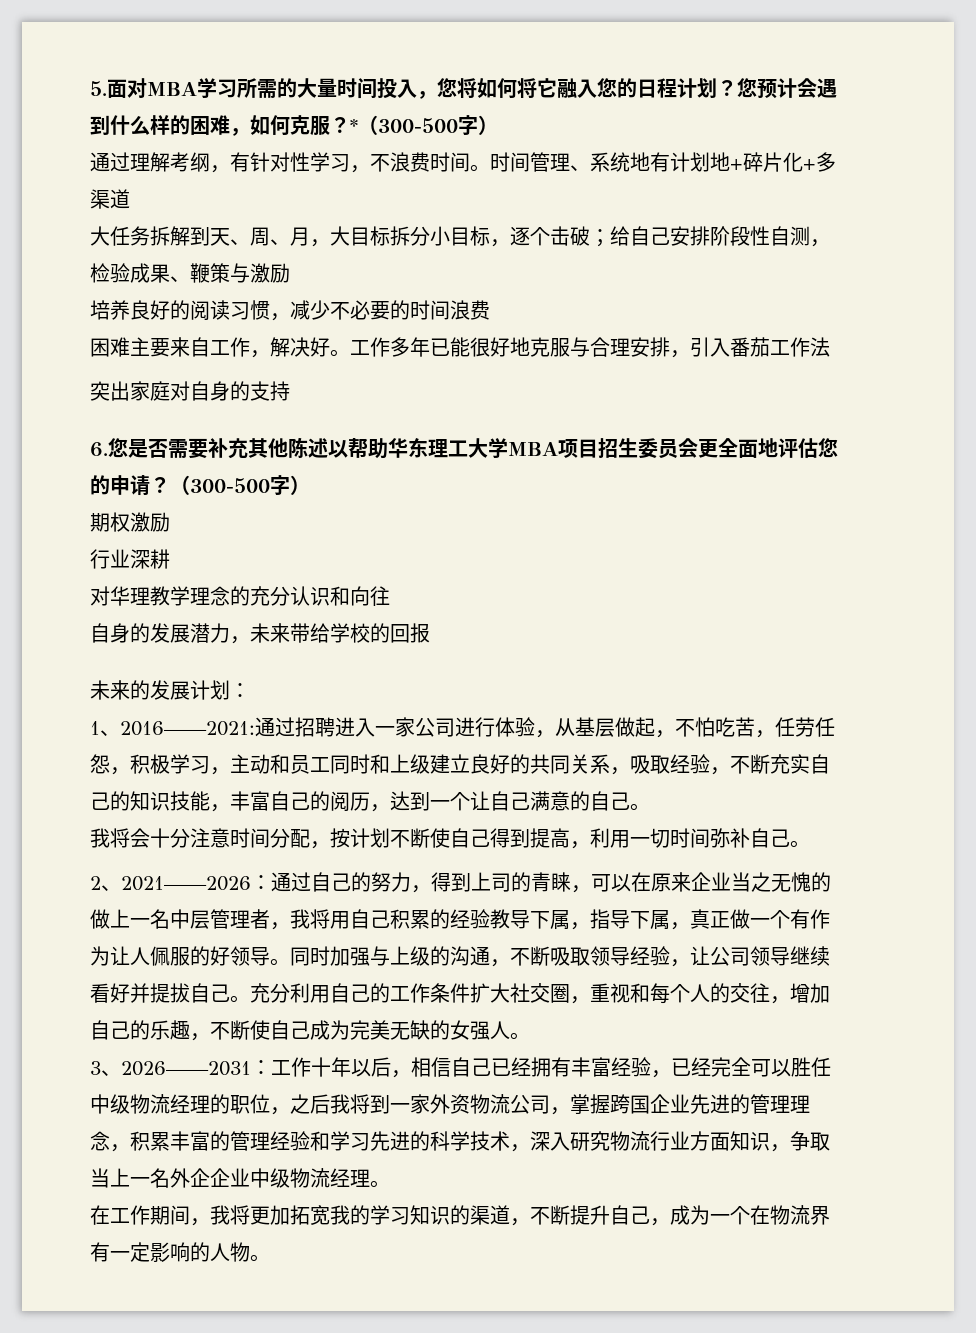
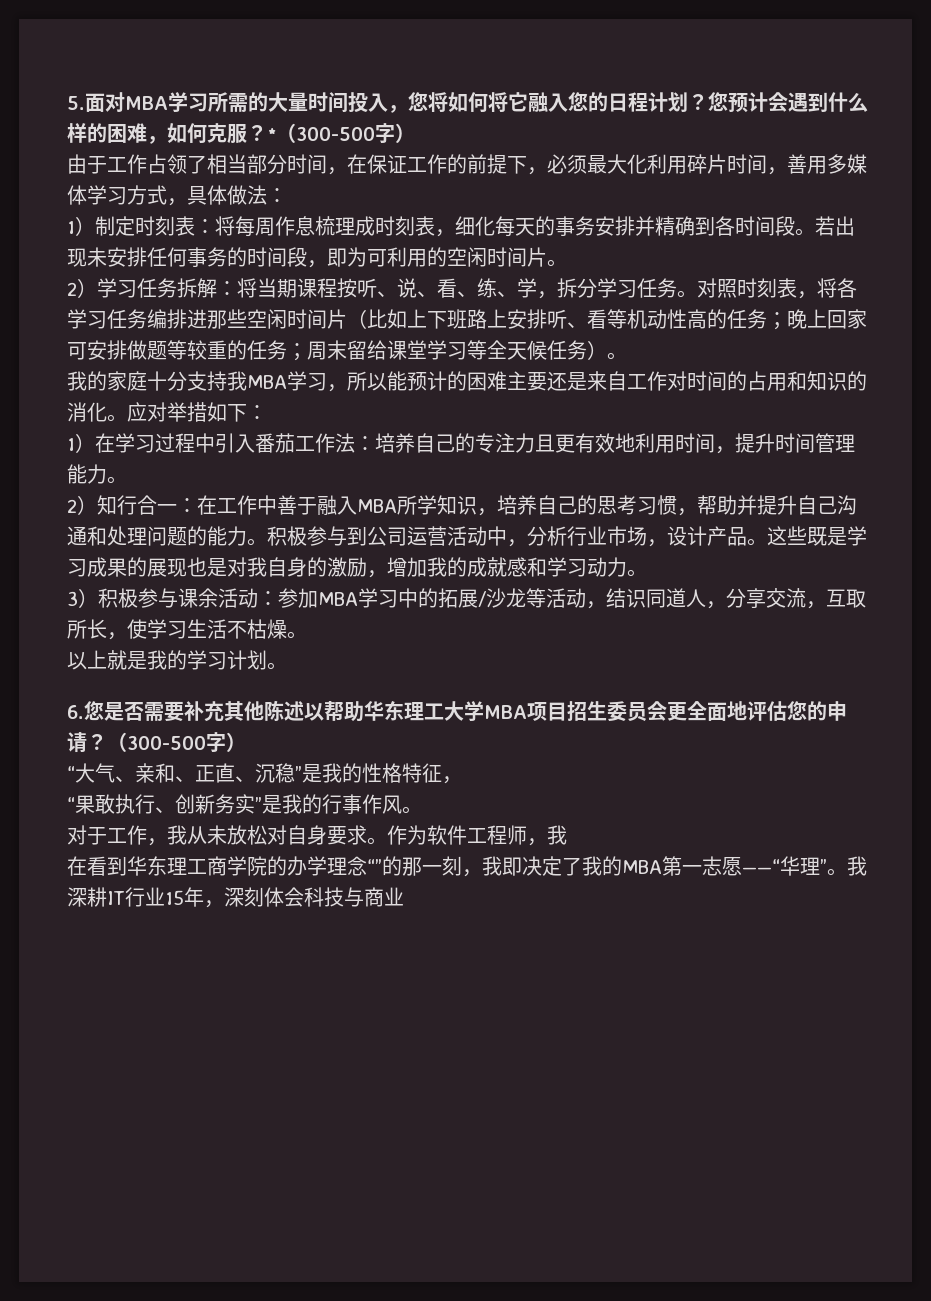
- 通过理解考纲，有针对性学习，不浪费时间。时间管理、系统地有计划地+碎片化+多渠道
- 大任务拆解到天、周、月，大目标拆分小目标，逐个击破；给自己安排阶段性自测，检验成果、鞭策与激励
- 培养良好的阅读习惯，减少不必要的时间浪费
- 困难主要来自工作，解决好。工作多年已能很好地克服与合理安排，引入番茄工作法
- 突出家庭对自身的支持
+ 由于工作占领了相当部分时间，在保证工作的前提下，必须最大化利用碎片时间，善用多媒体学习方式，具体做法：
+ 1）制定时刻表：将每周作息梳理成时刻表，细化每天的事务安排并精确到各时间段。若出现未安排任何事务的时间段，即为可利用的空闲时间片。
+ 2）学习任务拆解：将当期课程按听、说、看、练、学，拆分学习任务。对照时刻表，将各学习任务编排进那些空闲时间片（比如上下班路上安排听、看等机动性高的任务；晚上回家可安排做题等较重的任务；周末留给课堂学习等全天候任务）。
+ 我的家庭十分支持我MBA学习，所以能预计的困难主要还是来自工作对时间的占用和知识的消化。应对举措如下：
+ 1）在学习过程中引入番茄工作法：培养自己的专注力且更有效地利用时间，提升时间管理能力。
+ 2）知行合一：在工作中善于融入MBA所学知识，培养自己的思考习惯，帮助并提升自己沟通和处理问题的能力。积极参与到公司运营活动中，分析行业市场，设计产品。这些既是学习成果的展现也是对我自身的激励，增加我的成就感和学习动力。
+ 3）积极参与课余活动：参加MBA学习中的拓展/沙龙等活动，结识同道人，分享交流，互取所长，使学习生活不枯燥。
+ 以上就是我的学习计划。
- 期权激励
- 行业深耕
- 对华理教学理念的充分认识和向往
- 自身的发展潜力，未来带给学校的回报
- 未来的发展计划：
- 1、2016——2021:通过招聘进入一家公司进行体验，从基层做起，不怕吃苦，任劳任怨，积极学习，主动和员工同时和上级建立良好的共同关系，吸取经验，不断充实自己的知识技能，丰富自己的阅历，达到一个让自己满意的自己。
- 我将会十分注意时间分配，按计划不断使自己得到提高，利用一切时间弥补自己。
- 2、2021——2026：通过自己的努力，得到上司的青睐，可以在原来企业当之无愧的做上一名中层管理者，我将用自己积累的经验教导下属，指导下属，真正做一个有作为让人佩服的好领导。同时加强与上级的沟通，不断吸取领导经验，让公司领导继续看好并提拔自己。充分利用自己的工作条件扩大社交圈，重视和每个人的交往，增加自己的乐趣，不断使自己成为完美无缺的女强人。
- 3、2026——2031：工作十年以后，相信自己已经拥有丰富经验，已经完全可以胜任中级物流经理的职位，之后我将到一家外资物流公司，掌握跨国企业先进的管理理念，积累丰富的管理经验和学习先进的科学技术，深入研究物流行业方面知识，争取当上一名外企企业中级物流经理。
- 在工作期间，我将更加拓宽我的学习知识的渠道，不断提升自己，成为一个在物流界有一定影响的人物。
+ “大气、亲和、正直、沉稳”是我的性格特征，
+ “果敢执行、创新务实”是我的行事作风。
+ 对于工作，我从未放松对自身要求。作为软件工程师，我
+ 在看到华东理工商学院的办学理念“”的那一刻，我即决定了我的MBA第一志愿——“华理”。我深耕IT行业15年，深刻体会科技与商业

